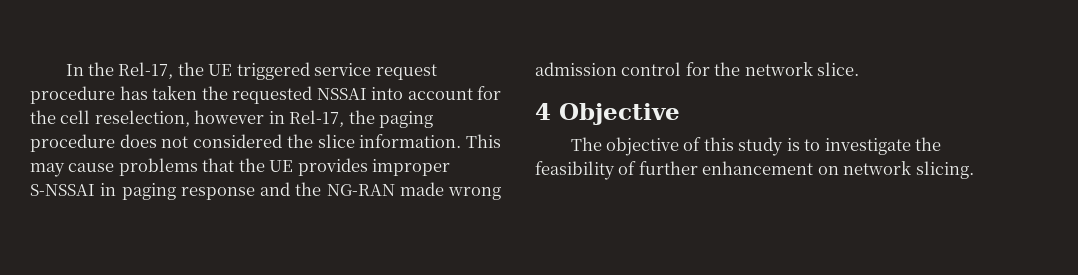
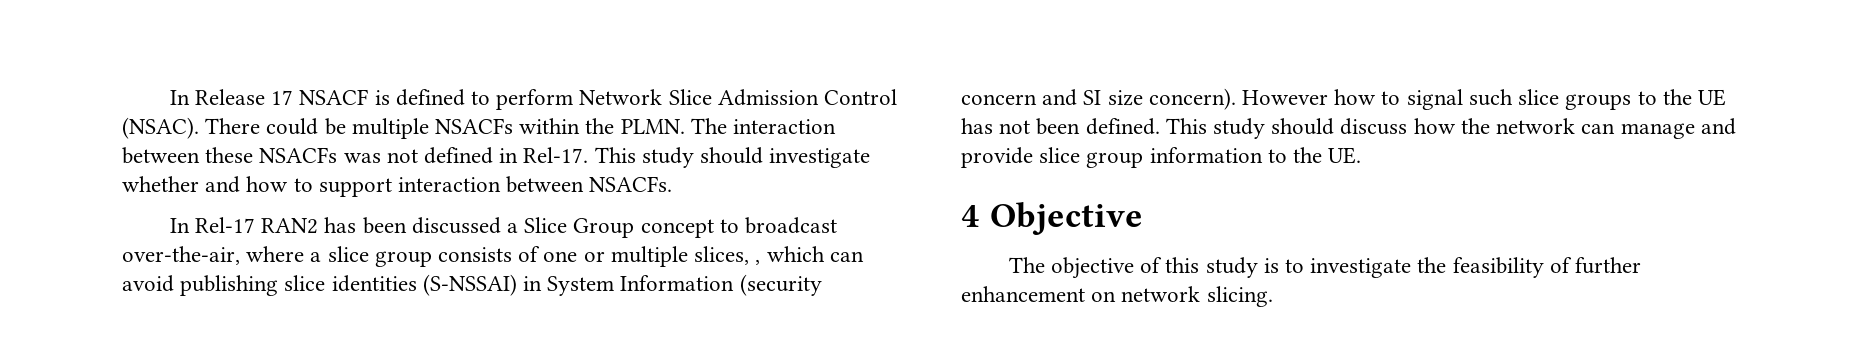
- In the Rel-17, the UE triggered service request procedure has taken the requested NSSAI into account for the cell reselection, however in Rel-17, the paging procedure does not considered the slice information. This may cause problems that the UE provides improper S-NSSAI in paging response and the NG-RAN made wrong admission control for the network slice.
+ In Release 17 NSACF is defined to perform Network Slice Admission Control (NSAC). There could be multiple NSACFs within the PLMN. The interaction between these NSACFs was not defined in Rel-17. This study should investigate whether and how to support interaction between NSACFs.
+ In Rel-17 RAN2 has been discussed a Slice Group concept to broadcast over-the-air, where a slice group consists of one or multiple slices, , which can avoid publishing slice identities (S-NSSAI) in System Information (security concern and SI size concern). However how to signal such slice groups to the UE has not been defined. This study should discuss how the network can manage and provide slice group information to the UE.

